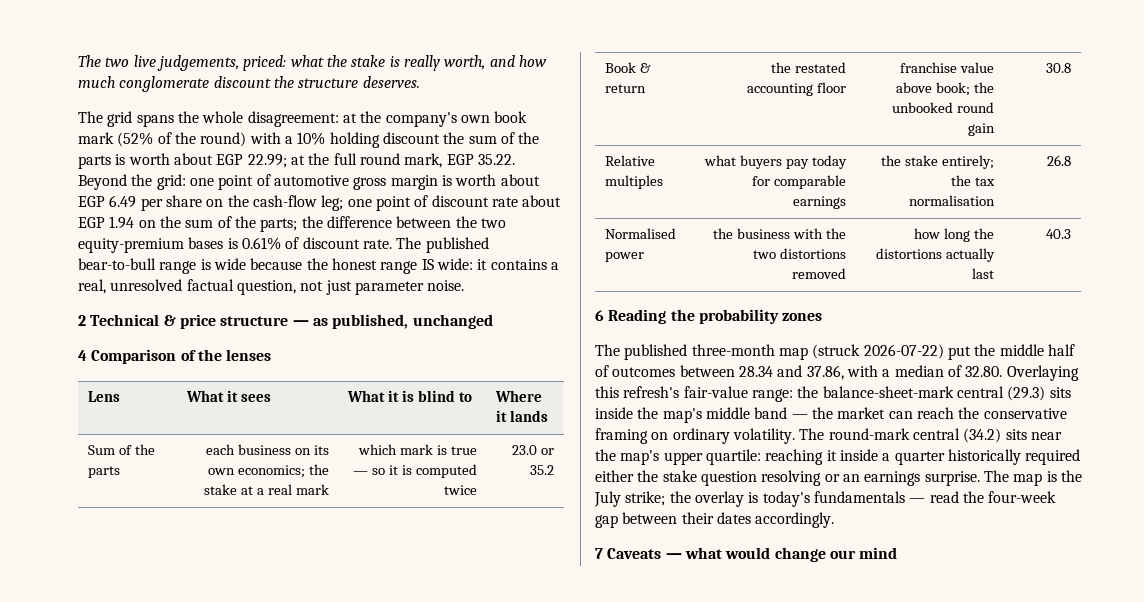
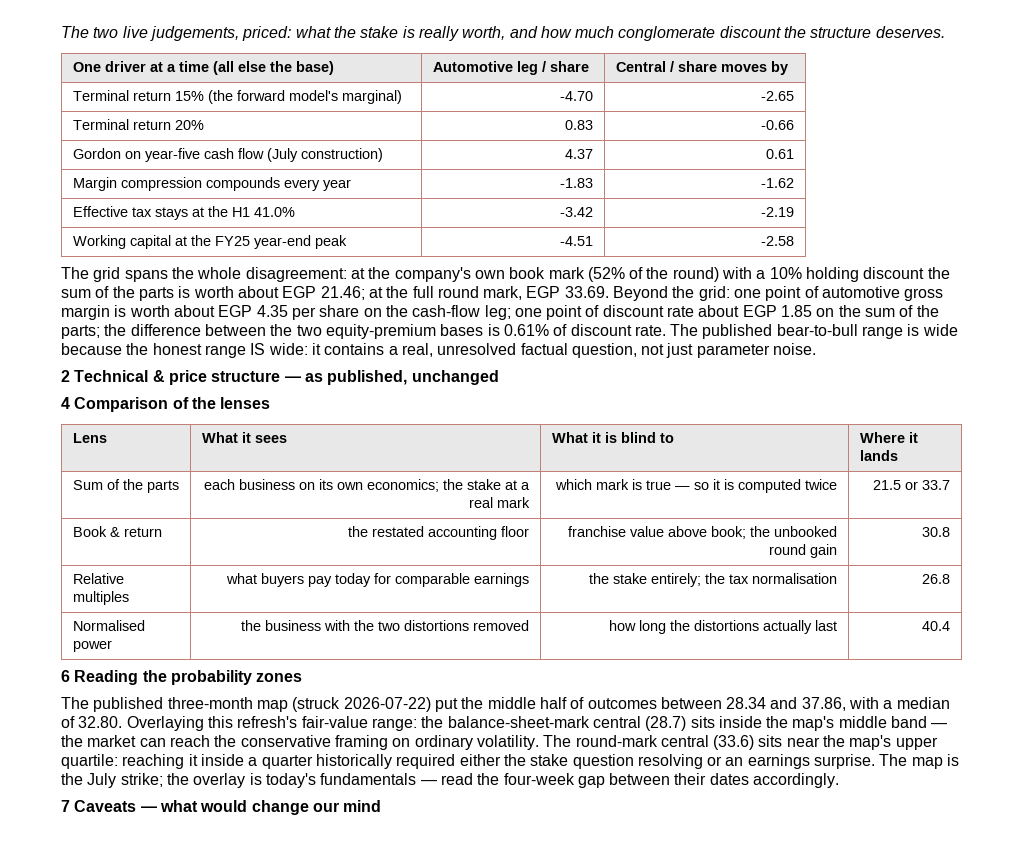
+ One driver at a time (all else the base) | Automotive leg / share | Central / share moves by
+ Terminal return 15% (the forward model's marginal) | -4.70 | -2.65
+ Terminal return 20% | 0.83 | -0.66
+ Gordon on year-five cash flow (July construction) | 4.37 | 0.61
+ Margin compression compounds every year | -1.83 | -1.62
+ Effective tax stays at the H1 41.0% | -3.42 | -2.19
+ Working capital at the FY25 year-end peak | -4.51 | -2.58
- at the company's own book mark (52% of the round) with a 10% holding discount the sum of the parts is worth about EGP 22.99;
+ at the company's own book mark (52% of the round) with a 10% holding discount the sum of the parts is worth about EGP 21.46;
- at the full round mark, EGP 35.22. Beyond the grid:
+ at the full round mark, EGP 33.69. Beyond the grid:
- one point of automotive gross margin is worth about EGP 6.49 per share on the cash-flow leg;
+ one point of automotive gross margin is worth about EGP 4.35 per share on the cash-flow leg;
- one point of discount rate about EGP 1.94 on the sum of the parts;
+ one point of discount rate about EGP 1.85 on the sum of the parts;
- Sum of the parts | each business on its own economics; the stake at a real mark | which mark is true — so it is computed twice | 23.0 or 35.2
+ Sum of the parts | each business on its own economics; the stake at a real mark | which mark is true — so it is computed twice | 21.5 or 33.7
- Normalised power | the business with the two distortions removed | how long the distortions actually last | 40.3
+ Normalised power | the business with the two distortions removed | how long the distortions actually last | 40.4
- The published three-month map (struck 2026-07-22) put the middle half of outcomes between 28.34 and 37.86, with a median of 32.80. Overlaying this refresh's fair-value range: the balance-sheet-mark central (29.3) sits inside the map's middle band — the market can reach the conservative framing on ordinary volatility.
+ The published three-month map (struck 2026-07-22) put the middle half of outcomes between 28.34 and 37.86, with a median of 32.80. Overlaying this refresh's fair-value range: the balance-sheet-mark central (28.7) sits inside the map's middle band — the market can reach the conservative framing on ordinary volatility.
- The round-mark central (34.2) sits near the map's upper quartile: reaching it inside a quarter historically required either the stake question resolving or an earnings surprise.
+ The round-mark central (33.6) sits near the map's upper quartile: reaching it inside a quarter historically required either the stake question resolving or an earnings surprise.

